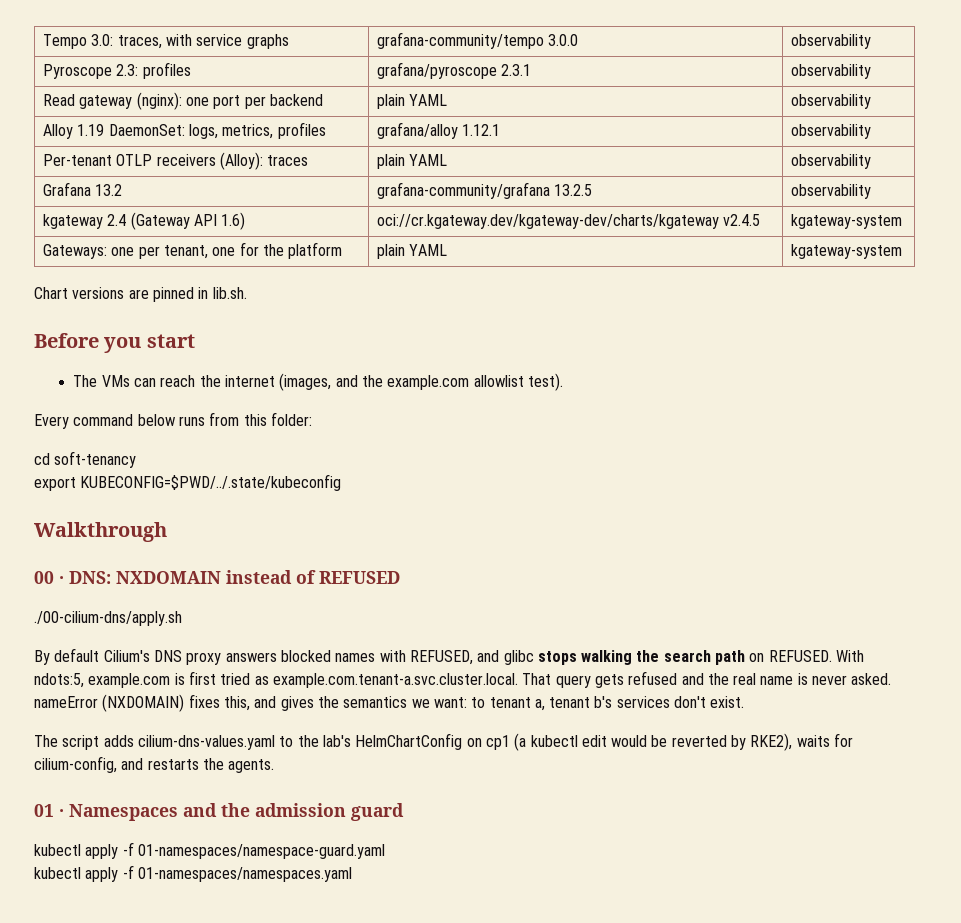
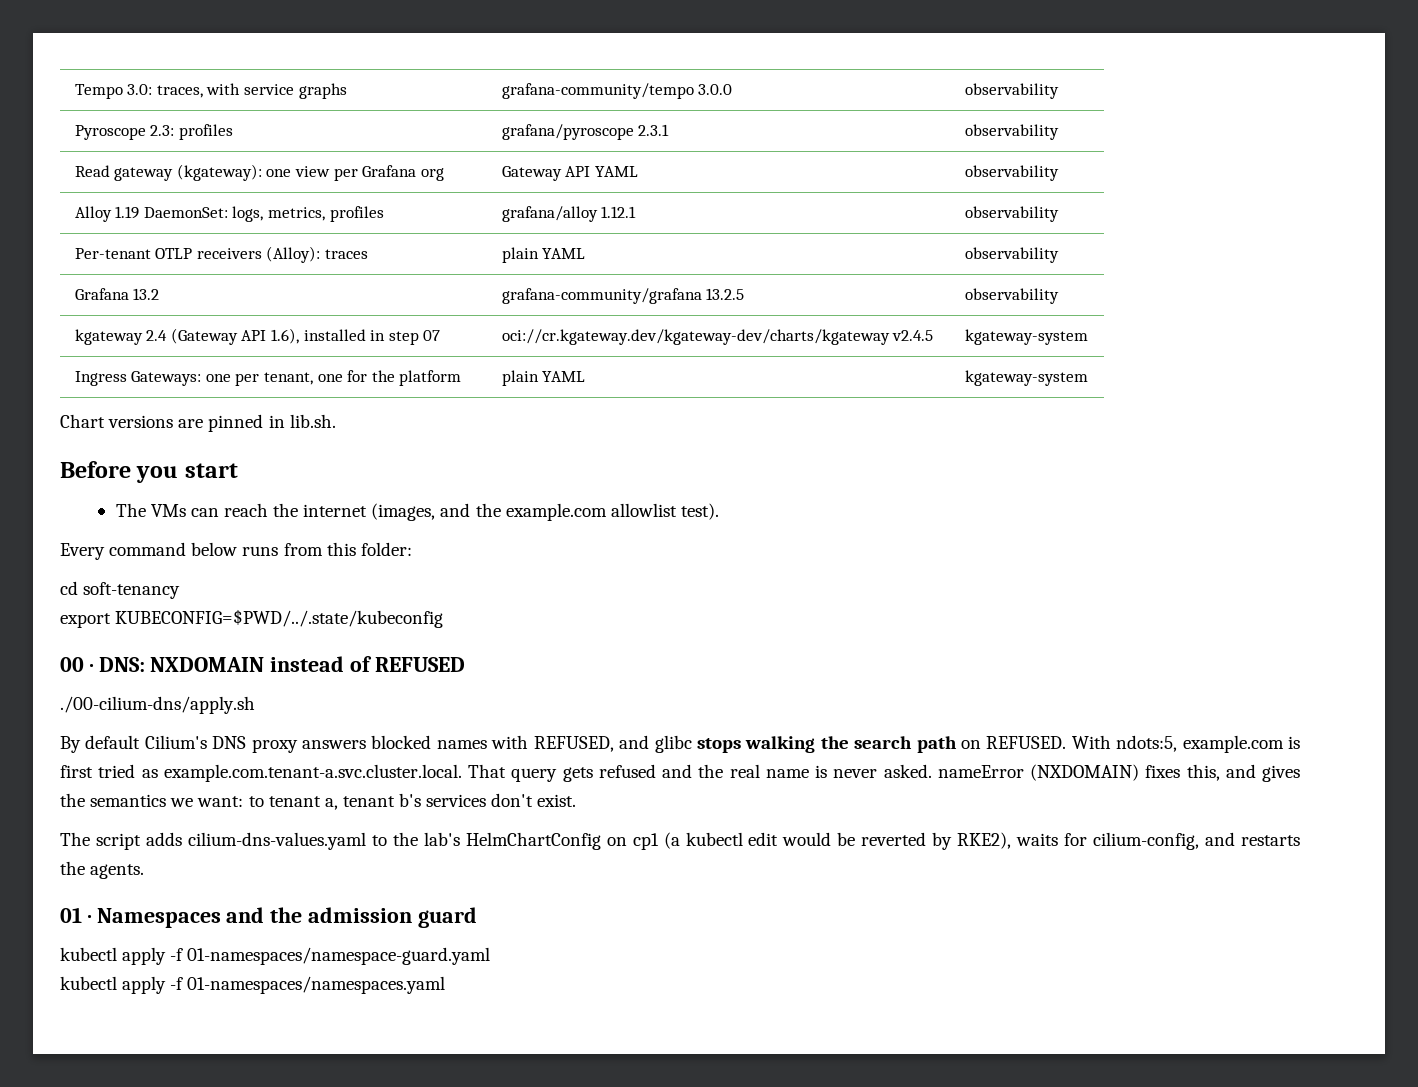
- Read gateway (nginx): one port per backend | plain YAML | observability
+ Read gateway (kgateway): one view per Grafana org | Gateway API YAML | observability
- kgateway 2.4 (Gateway API 1.6) | oci://cr.kgateway.dev/kgateway-dev/charts/kgateway v2.4.5 | kgateway-system
+ kgateway 2.4 (Gateway API 1.6), installed in step 07 | oci://cr.kgateway.dev/kgateway-dev/charts/kgateway v2.4.5 | kgateway-system
- Gateways: one per tenant, one for the platform | plain YAML | kgateway-system
+ Ingress Gateways: one per tenant, one for the platform | plain YAML | kgateway-system
- Walkthrough

